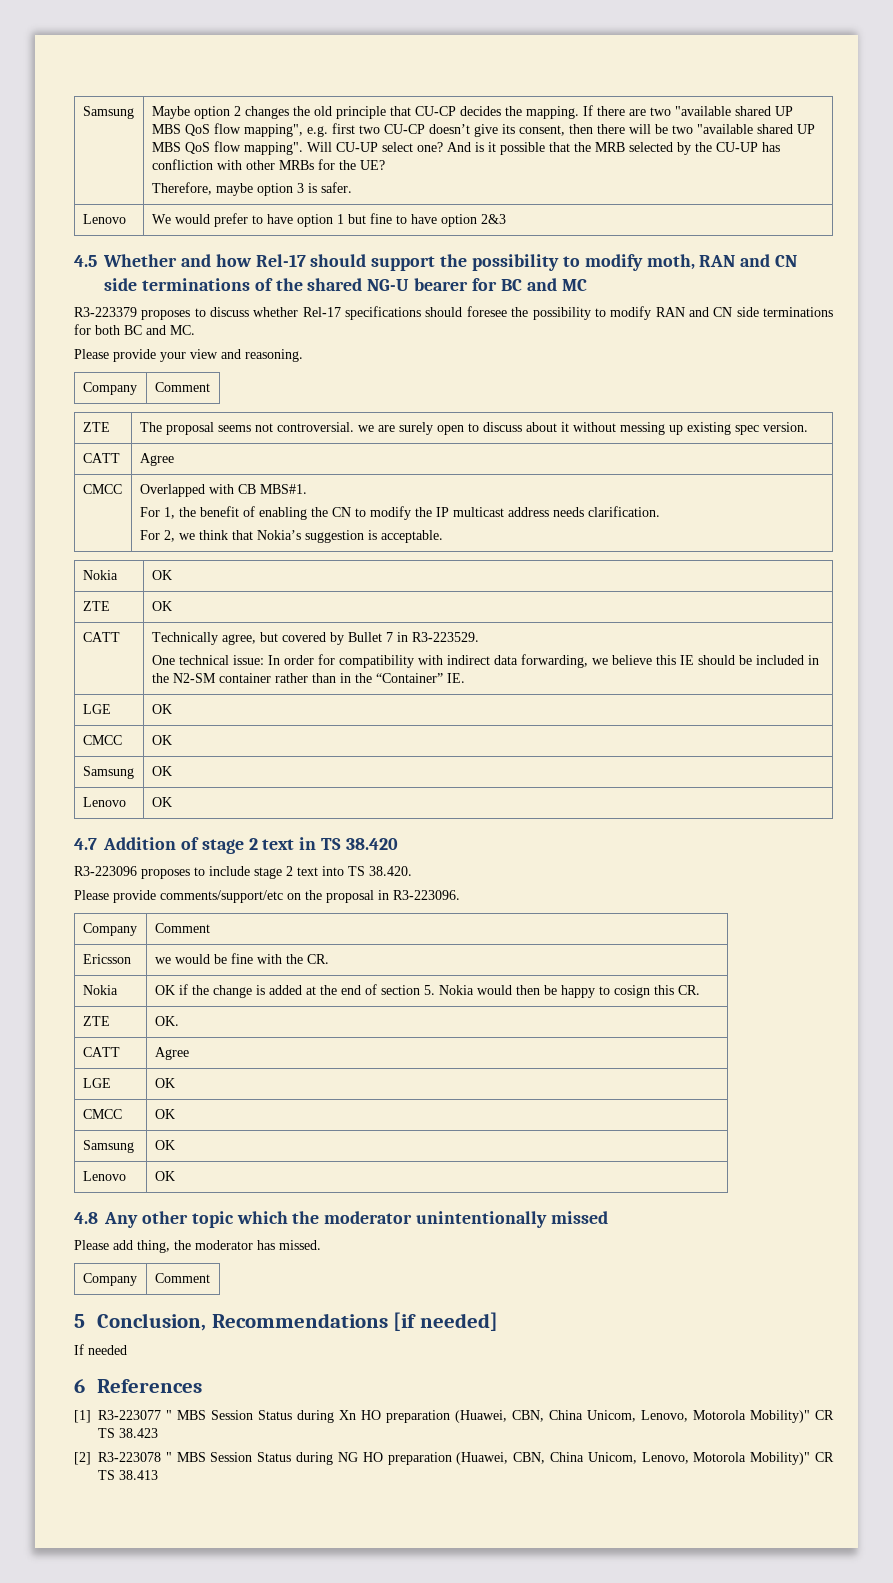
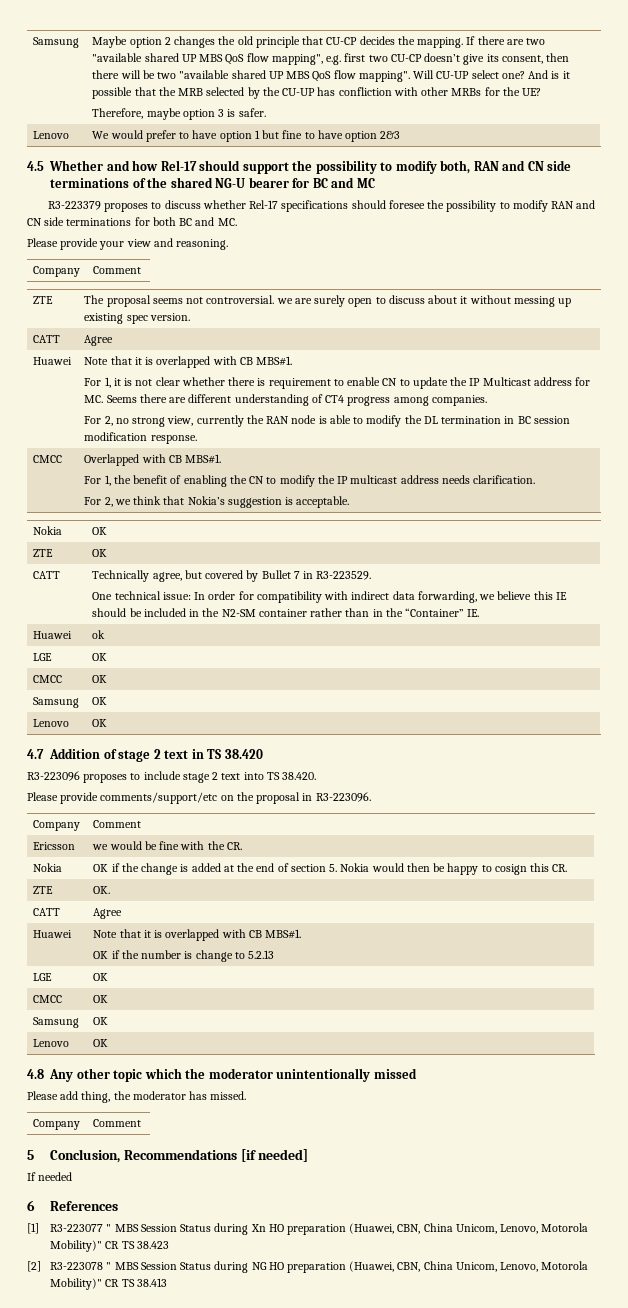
- 4.5 Whether and how Rel-17 should support the possibility to modify moth, RAN and CN side terminations of the shared NG-U bearer for BC and MC
+ 4.5 Whether and how Rel-17 should support the possibility to modify both, RAN and CN side terminations of the shared NG-U bearer for BC and MC
  ZTE | The proposal seems not controversial. we are surely open to discuss about it without messing up existing spec version.
  CATT | Agree
+ Huawei | Note that it is overlapped with CB MBS#1.
+ For 1, it is not clear whether there is requirement to enable CN to update the IP Multicast address for MC. Seems there are different understanding of CT4 progress among companies.
+ For 2, no strong view, currently the RAN node is able to modify the DL termination in BC session modification response.
+ Huawei | ok
  ZTE | OK.
  CATT | Agree
+ Huawei | Note that it is overlapped with CB MBS#1.
+ OK if the number is change to 5.2.13

